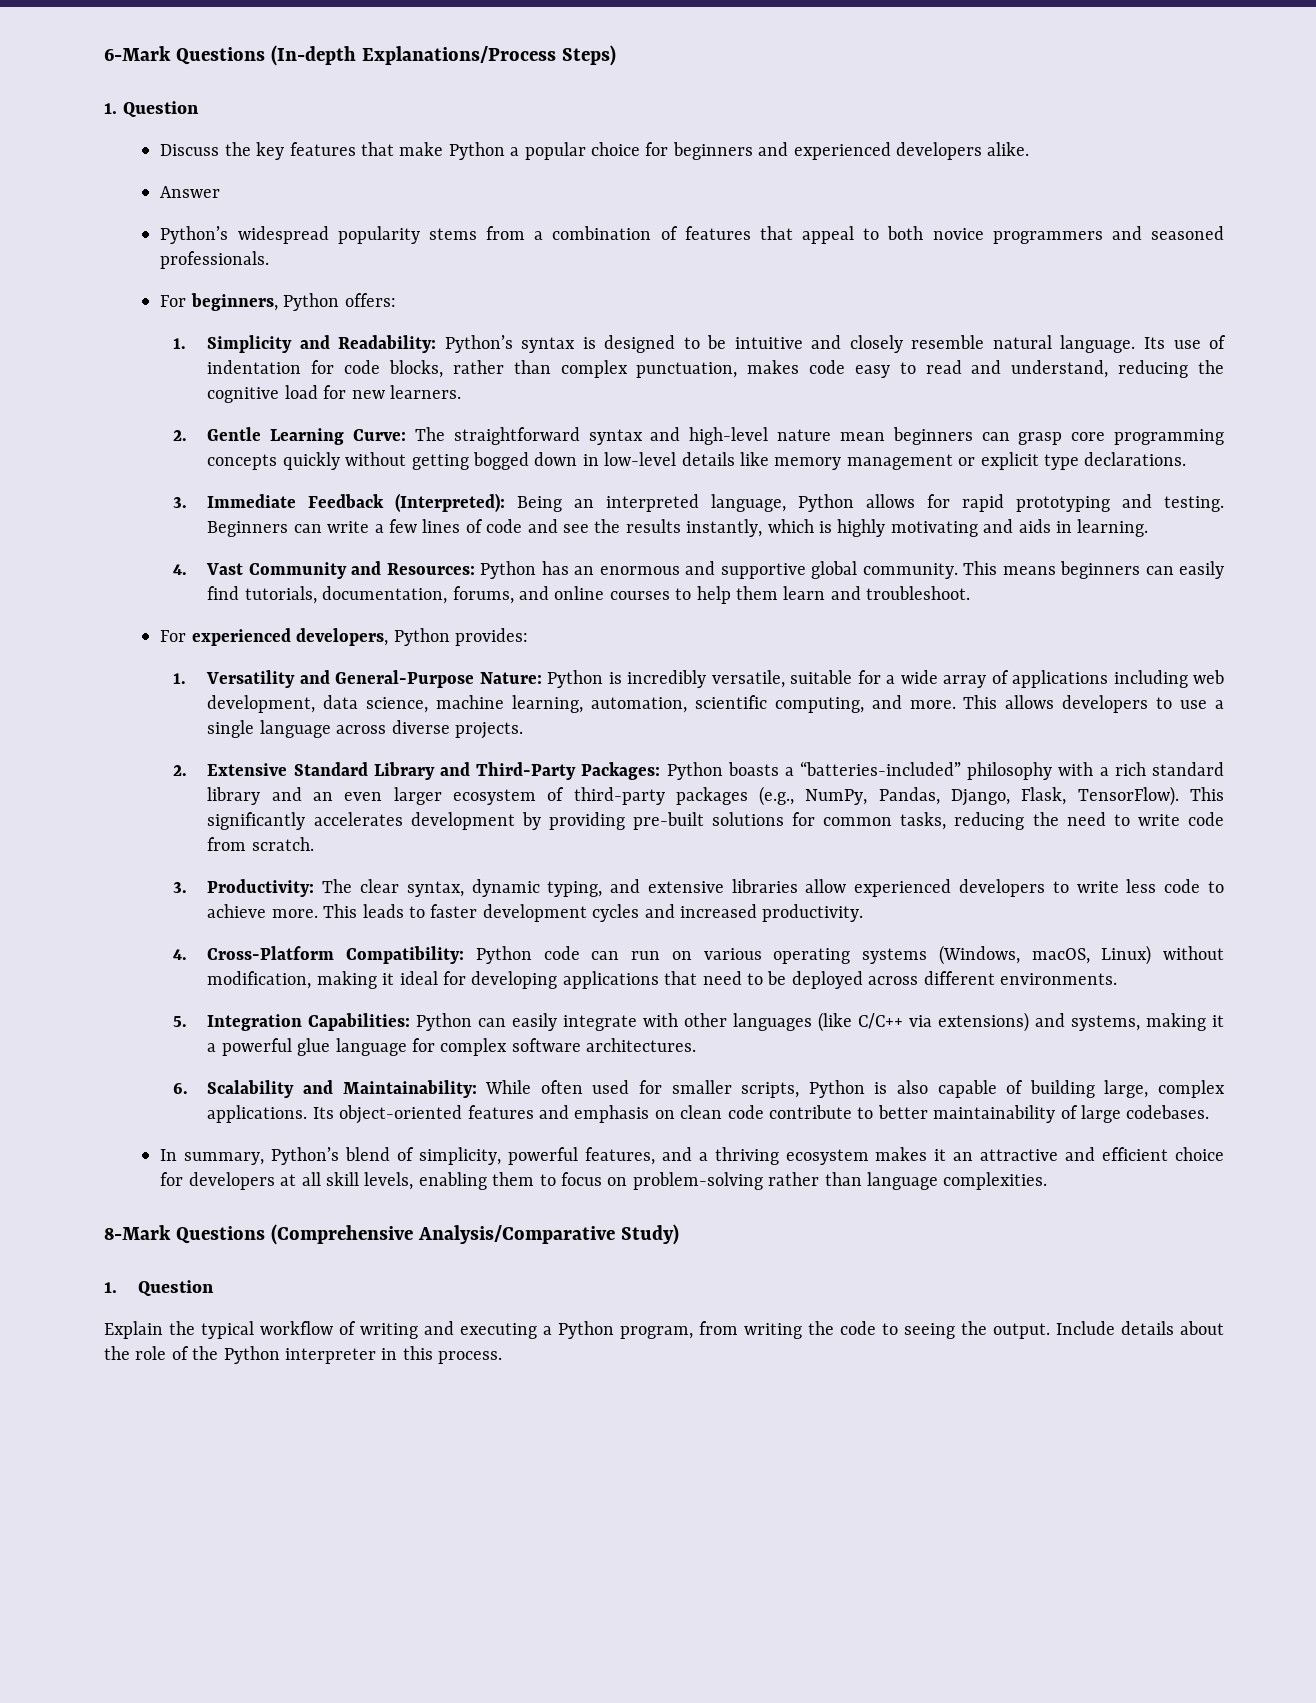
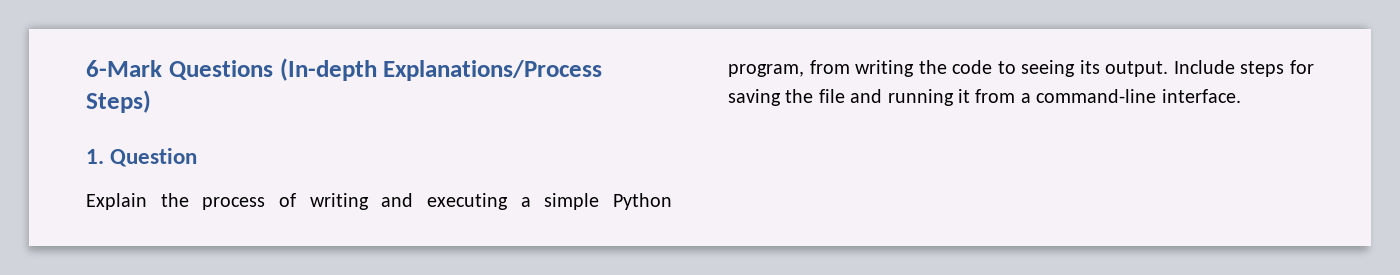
- Discuss the key features that make Python a popular choice for beginners and experienced developers alike.
- Answer
- Python’s widespread popularity stems from a combination of features that appeal to both novice programmers and seasoned professionals.
- For beginners, Python offers:
- 1. Simplicity and Readability: Python’s syntax is designed to be intuitive and closely resemble natural language. Its use of indentation for code blocks, rather than complex punctuation, makes code easy to read and understand, reducing the cognitive load for new learners.
- 2. Gentle Learning Curve: The straightforward syntax and high-level nature mean beginners can grasp core programming concepts quickly without getting bogged down in low-level details like memory management or explicit type declarations.
- 3. Immediate Feedback (Interpreted): Being an interpreted language, Python allows for rapid prototyping and testing. Beginners can write a few lines of code and see the results instantly, which is highly motivating and aids in learning.
- 4. Vast Community and Resources: Python has an enormous and supportive global community. This means beginners can easily find tutorials, documentation, forums, and online courses to help them learn and troubleshoot.
- For experienced developers, Python provides:
- 1. Versatility and General-Purpose Nature: Python is incredibly versatile, suitable for a wide array of applications including web development, data science, machine learning, automation, scientific computing, and more. This allows developers to use a single language across diverse projects.
- 2. Extensive Standard Library and Third-Party Packages: Python boasts a “batteries-included” philosophy with a rich standard library and an even larger ecosystem of third-party packages (e.g., NumPy, Pandas, Django, Flask, TensorFlow). This significantly accelerates development by providing pre-built solutions for common tasks, reducing the need to write code from scratch.
- 3. Productivity: The clear syntax, dynamic typing, and extensive libraries allow experienced developers to write less code to achieve more. This leads to faster development cycles and increased productivity.
- 4. Cross-Platform Compatibility: Python code can run on various operating systems (Windows, macOS, Linux) without modification, making it ideal for developing applications that need to be deployed across different environments.
- 5. Integration Capabilities: Python can easily integrate with other languages (like C/C++ via extensions) and systems, making it a powerful glue language for complex software architectures.
- 6. Scalability and Maintainability: While often used for smaller scripts, Python is also capable of building large, complex applications. Its object-oriented features and emphasis on clean code contribute to better maintainability of large codebases.
- In summary, Python’s blend of simplicity, powerful features, and a thriving ecosystem makes it an attractive and efficient choice for developers at all skill levels, enabling them to focus on problem-solving rather than language complexities.
- 8-Mark Questions (Comprehensive Analysis/Comparative Study)
- 1. Question
- Explain the typical workflow of writing and executing a Python program, from writing the code to seeing the output.
+ Explain the process of writing and executing a simple Python program, from writing the code to seeing its output.
- Include details about the role of the Python interpreter in this process.
+ Include steps for saving the file and running it from a command-line interface.

